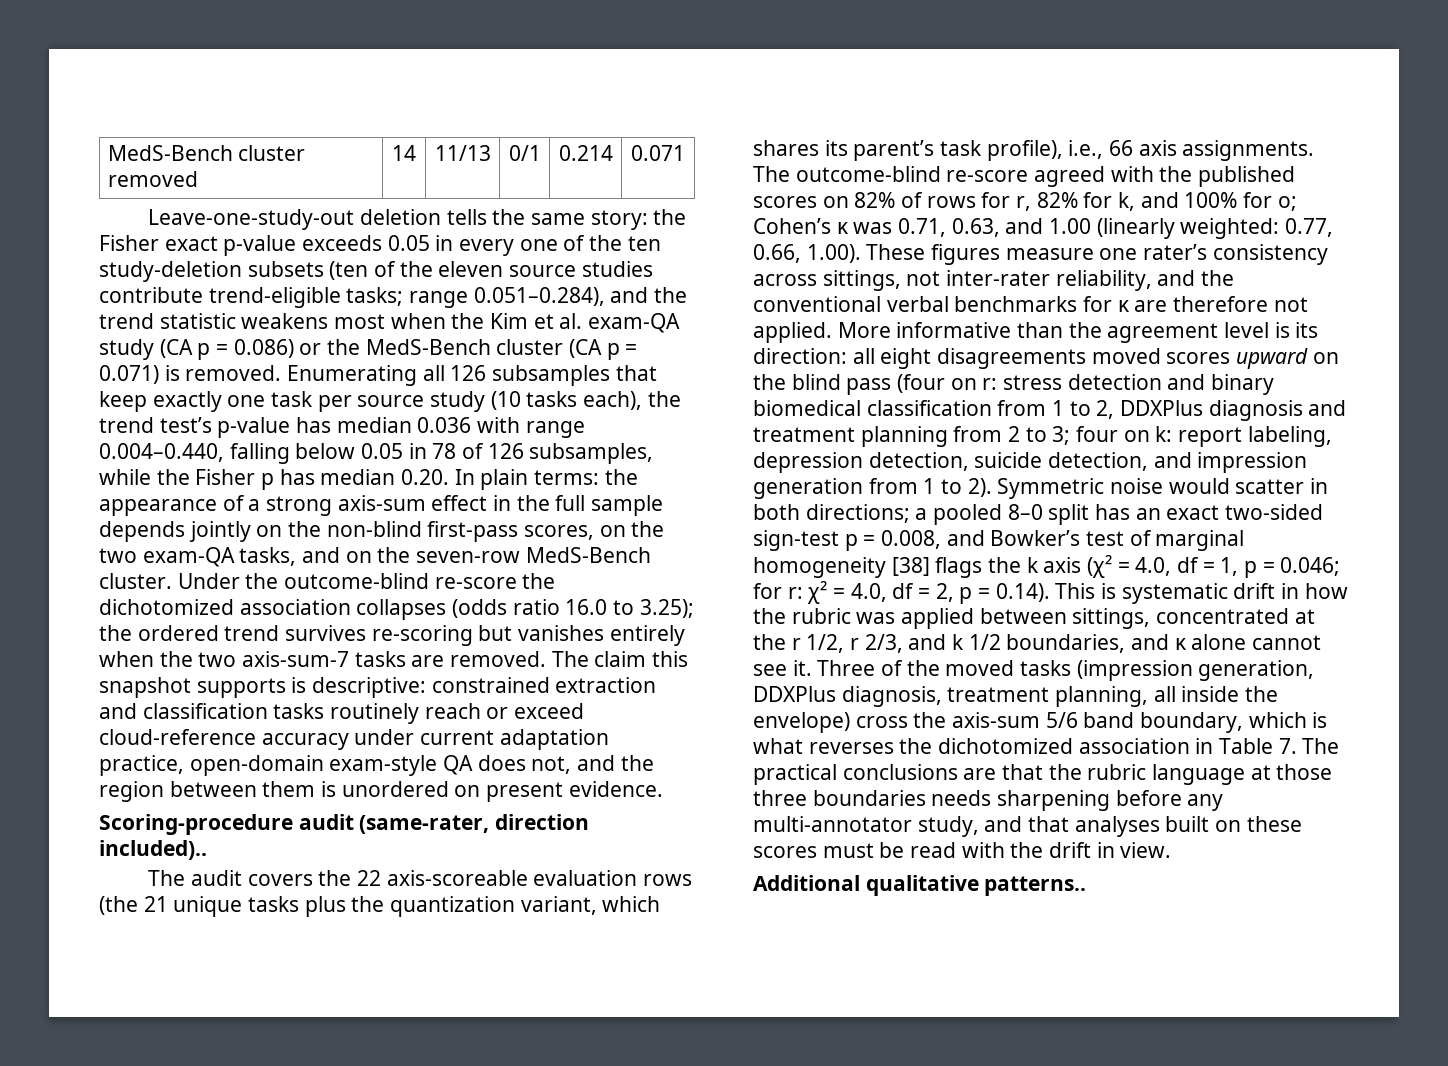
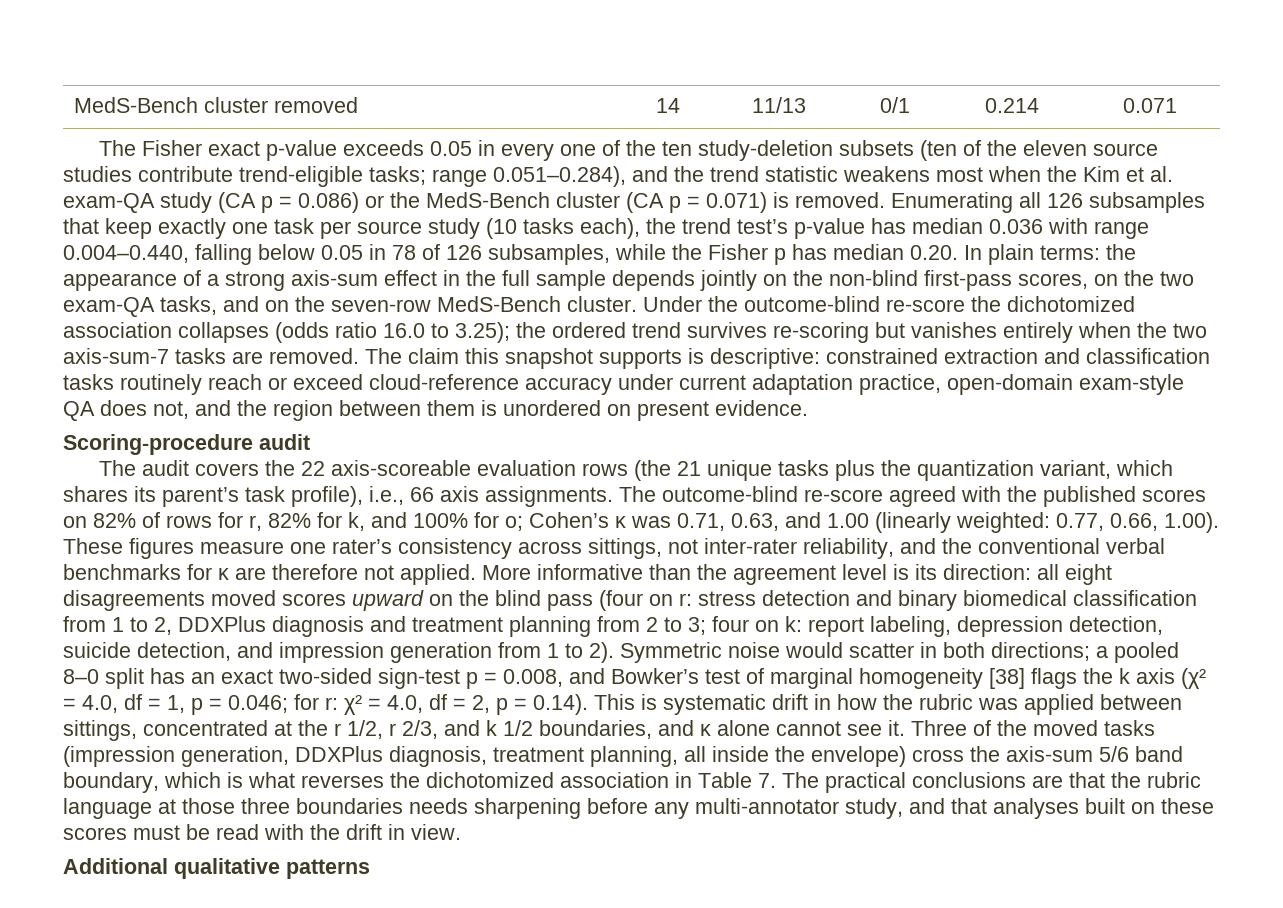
- Leave-one-study-out deletion tells the same story: the Fisher exact p-value exceeds 0.05 in every one of the ten study-deletion subsets (ten of the eleven source studies contribute trend-eligible tasks; range 0.051–0.284), and the trend statistic weakens most when the Kim et al. exam-QA study (CA p = 0.086) or the MedS-Bench cluster (CA p = 0.071) is removed.
+ The Fisher exact p-value exceeds 0.05 in every one of the ten study-deletion subsets (ten of the eleven source studies contribute trend-eligible tasks; range 0.051–0.284), and the trend statistic weakens most when the Kim et al. exam-QA study (CA p = 0.086) or the MedS-Bench cluster (CA p = 0.071) is removed.
- Scoring-procedure audit (same-rater, direction included)..
+ Scoring-procedure audit
- Additional qualitative patterns..
+ Additional qualitative patterns

